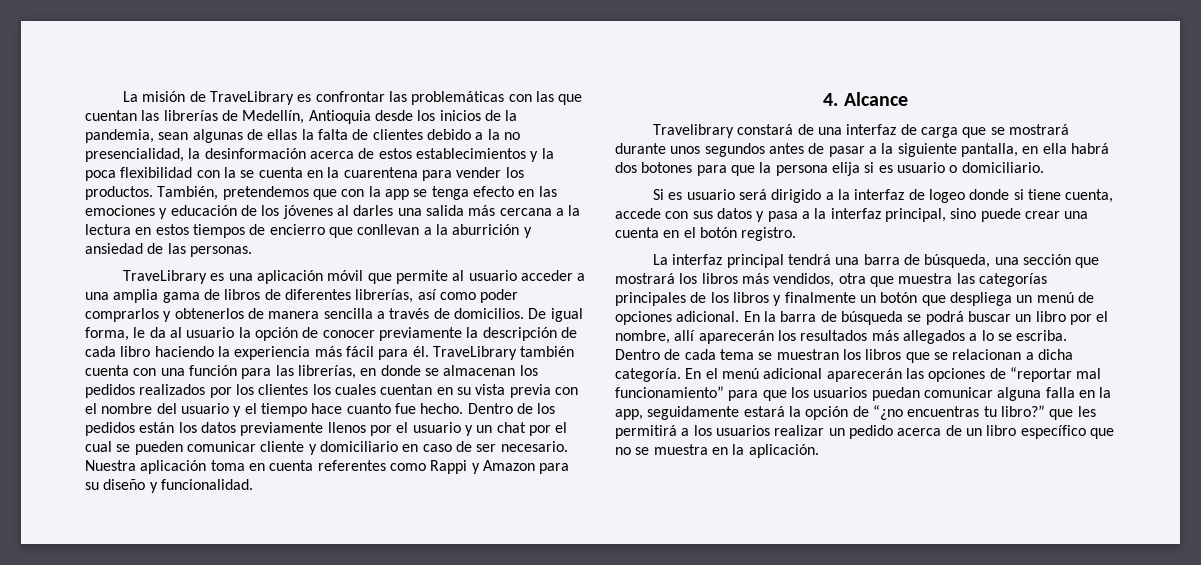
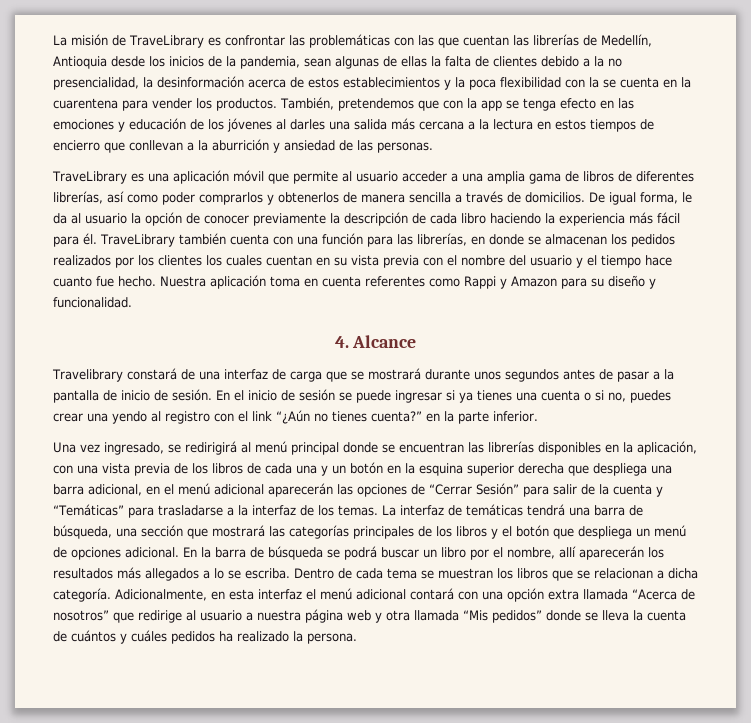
- Dentro de los pedidos están los datos previamente llenos por el usuario y un chat por el cual se pueden comunicar cliente y domiciliario en caso de ser necesario.
- Travelibrary constará de una interfaz de carga que se mostrará durante unos segundos antes de pasar a la siguiente pantalla, en ella habrá dos botones para que la persona elija si es usuario o domiciliario.
- Si es usuario será dirigido a la interfaz de logeo donde si tiene cuenta, accede con sus datos y pasa a la interfaz principal, sino puede crear una cuenta en el botón registro.
- La interfaz principal tendrá una barra de búsqueda, una sección que mostrará los libros más vendidos, otra que muestra las categorías principales de los libros y finalmente un botón que despliega un menú de opciones adicional.
+ Travelibrary constará de una interfaz de carga que se mostrará durante unos segundos antes de pasar a la pantalla de inicio de sesión. En el inicio de sesión se puede ingresar si ya tienes una cuenta o si no, puedes crear una yendo al registro con el link “¿Aún no tienes cuenta?” en la parte inferior.
+ Una vez ingresado, se redirigirá al menú principal donde se encuentran las librerías disponibles en la aplicación, con una vista previa de los libros de cada una y un botón en la esquina superior derecha que despliega una barra adicional, en el menú adicional aparecerán las opciones de “Cerrar Sesión” para salir de la cuenta y “Temáticas” para trasladarse a la interfaz de los temas. La interfaz de temáticas tendrá una barra de búsqueda, una sección que mostrará las categorías principales de los libros y el botón que despliega un menú de opciones adicional.
- En el menú adicional aparecerán las opciones de “reportar mal funcionamiento” para que los usuarios puedan comunicar alguna falla en la app, seguidamente estará la opción de “¿no encuentras tu libro?” que les permitirá a los usuarios realizar un pedido acerca de un libro específico que no se muestra en la aplicación.
+ Adicionalmente, en esta interfaz el menú adicional contará con una opción extra llamada “Acerca de nosotros” que redirige al usuario a nuestra página web y otra llamada “Mis pedidos” donde se lleva la cuenta de cuántos y cuáles pedidos ha realizado la persona.

